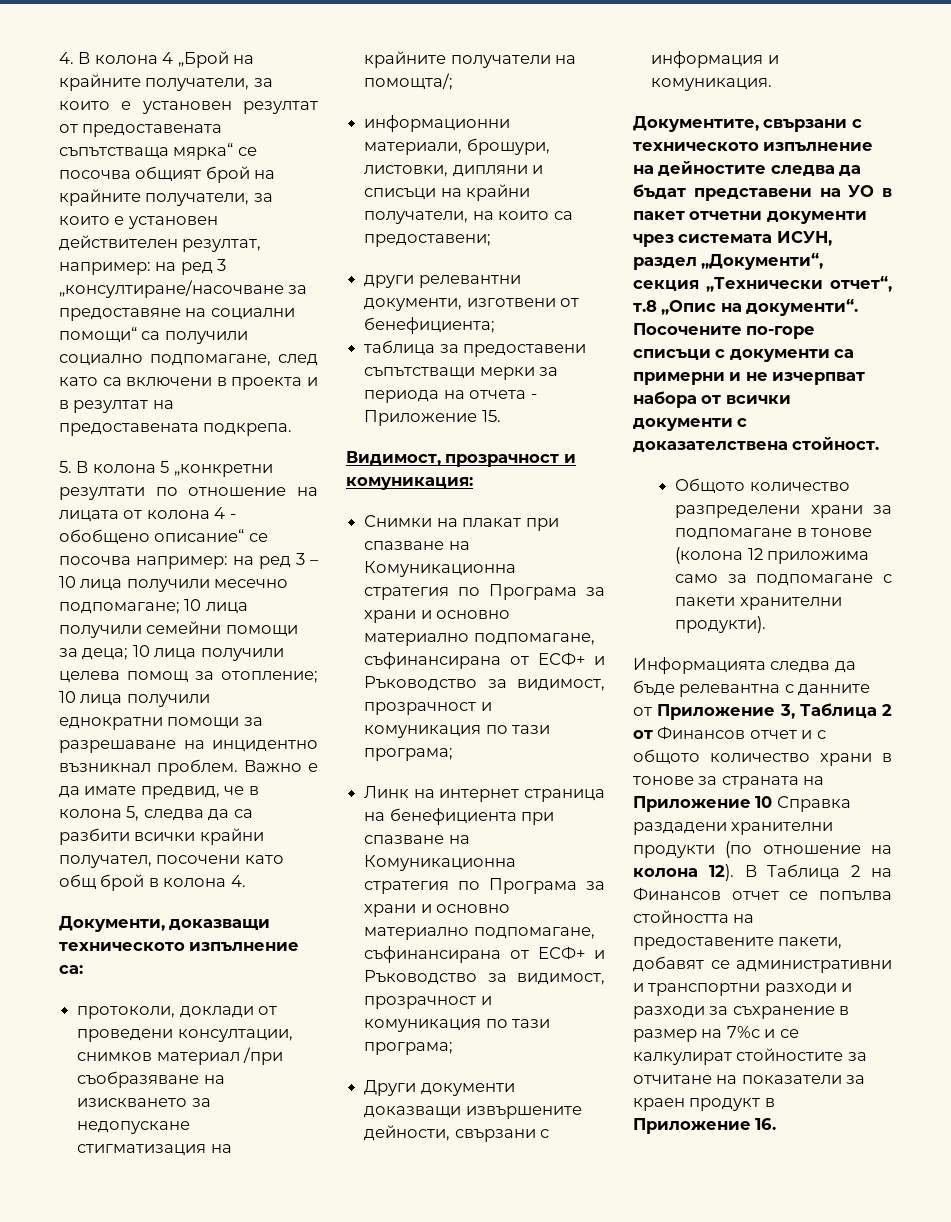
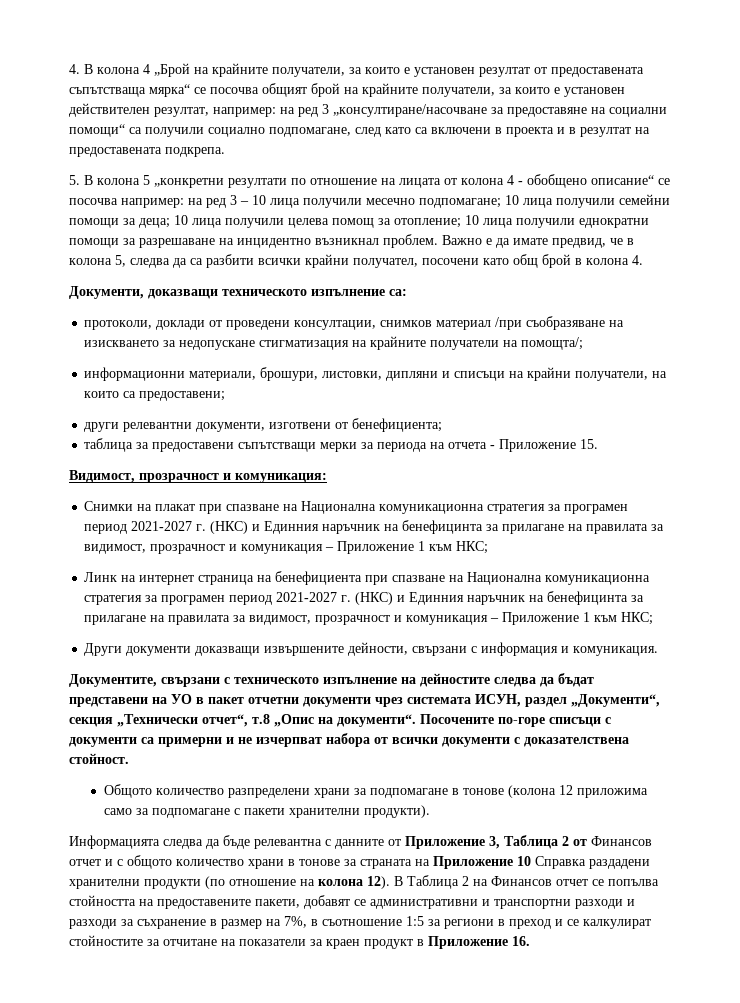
- Снимки на плакат при спазване на Комуникационна стратегия по Програма за храни и основно материално подпомагане, съфинансирана от ЕСФ+ и Ръководство за видимост, прозрачност и комуникация по тази програма;
+ Снимки на плакат при спазване на Национална комуникационна стратегия за програмен период 2021-2027 г. (НКС) и Единния наръчник на бенефицинта за прилагане на правилата за видимост, прозрачност и комуникация – Приложение 1 към НКС;
- Линк на интернет страница на бенефициента при спазване на Комуникационна стратегия по Програма за храни и основно материално подпомагане, съфинансирана от ЕСФ+ и Ръководство за видимост, прозрачност и комуникация по тази програма;
+ Линк на интернет страница на бенефициента при спазване на Национална комуникационна стратегия за програмен период 2021-2027 г. (НКС) и Единния наръчник на бенефицинта за прилагане на правилата за видимост, прозрачност и комуникация – Приложение 1 към НКС;
- В Таблица 2 на Финансов отчет се попълва стойността на предоставените пакети, добавят се административни и транспортни разходи и разходи за съхранение в размер на 7%с и се калкулират стойностите за отчитане на показатели за краен продукт в Приложение 16.
+ В Таблица 2 на Финансов отчет се попълва стойността на предоставените пакети, добавят се административни и транспортни разходи и разходи за съхранение в размер на 7%, в съотношение 1:5 за региони в преход и се калкулират стойностите за отчитане на показатели за краен продукт в Приложение 16.

